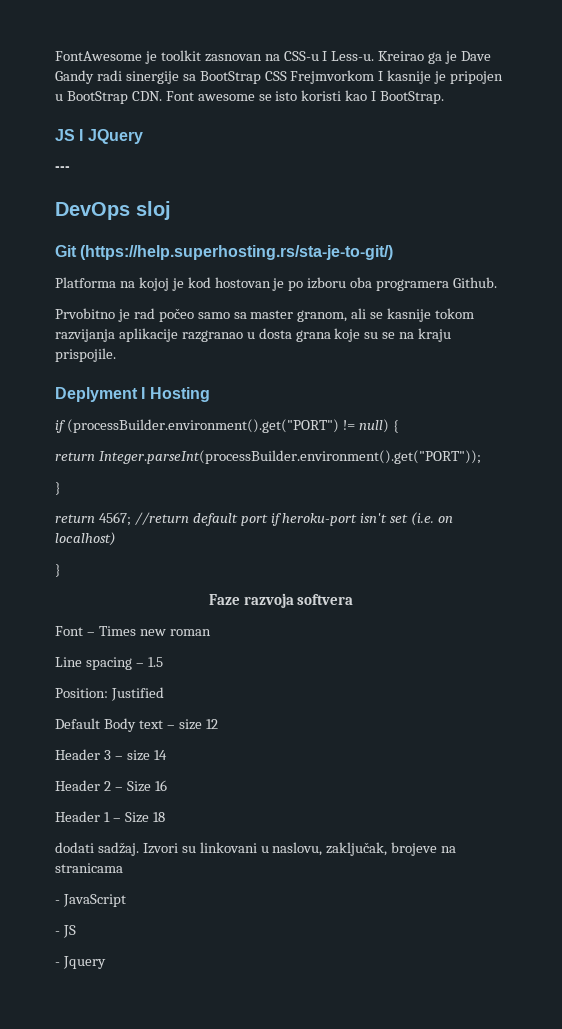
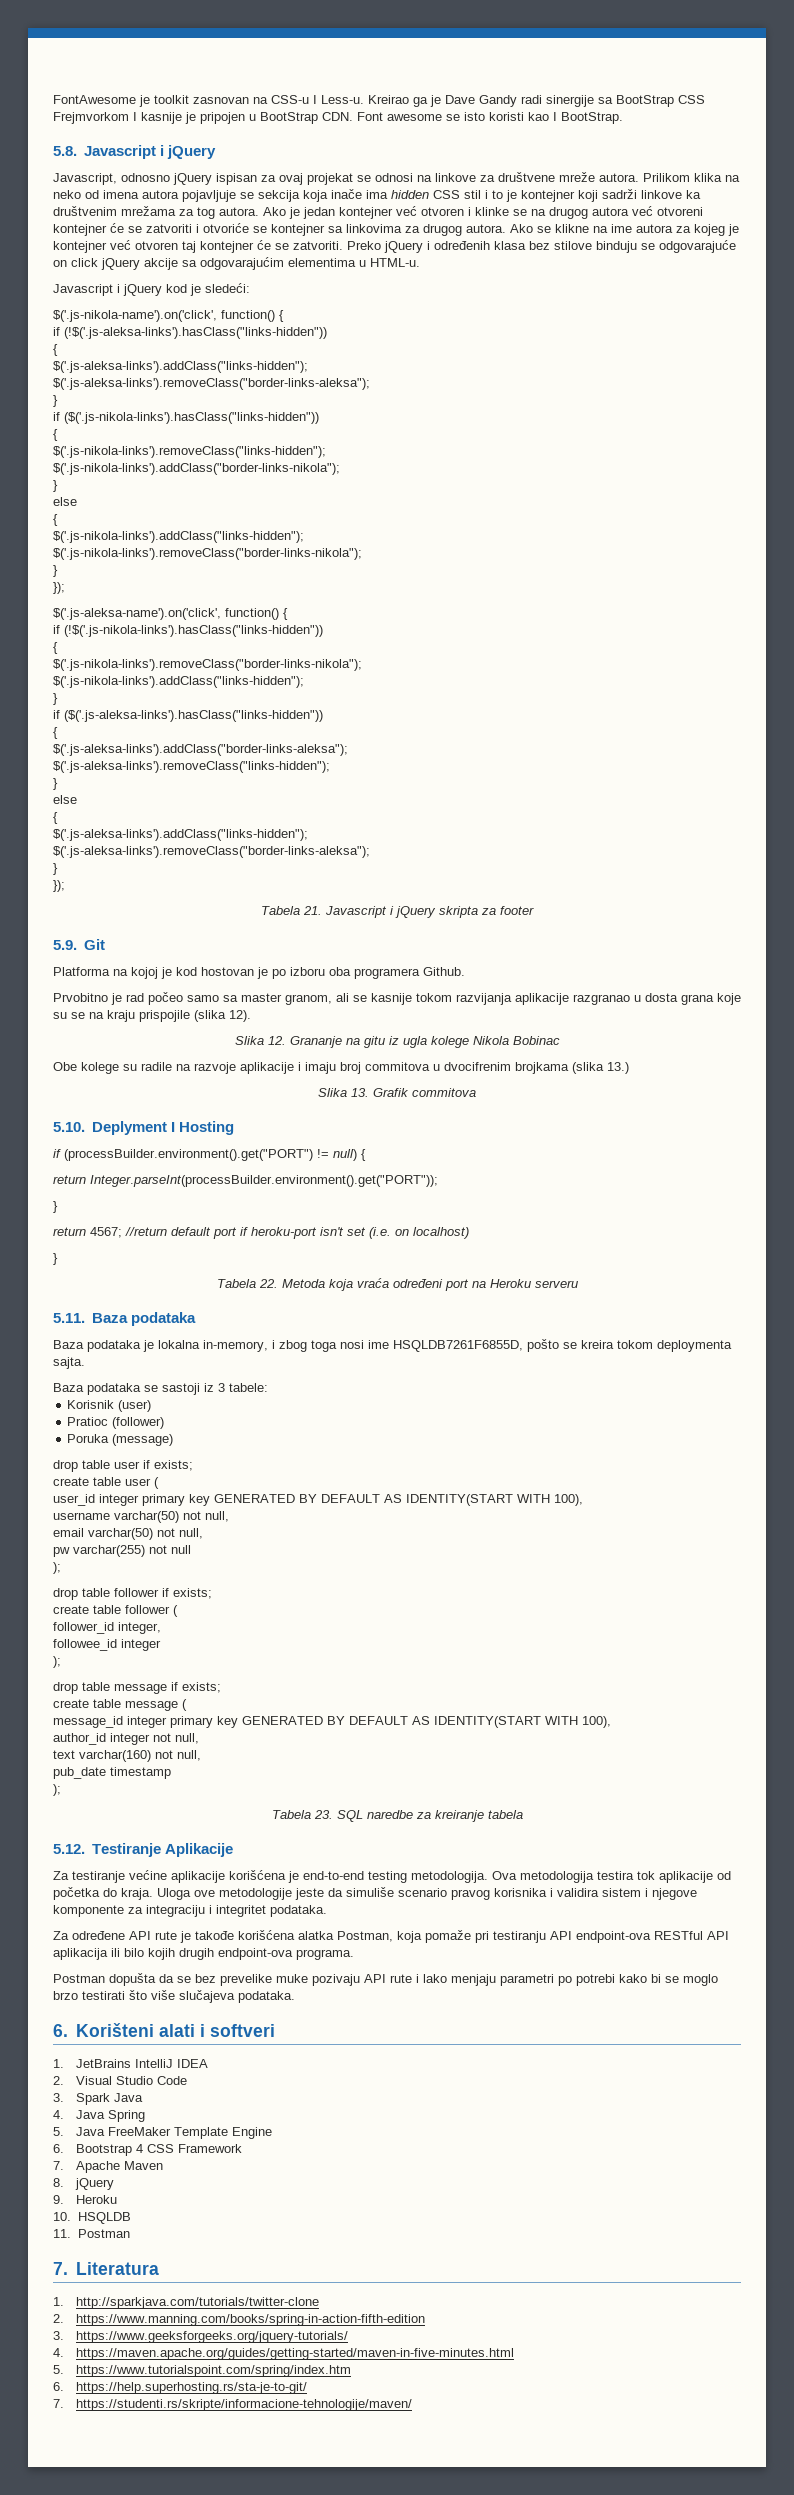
- JS I JQuery
- ---
- DevOps sloj
- Git (https://help.superhosting.rs/sta-je-to-git/)
+ 5.8. Javascript i jQuery
+ Javascript, odnosno jQuery ispisan za ovaj projekat se odnosi na linkove za društvene mreže autora. Prilikom klika na neko od imena autora pojavljuje se sekcija koja inače ima hidden CSS stil i to je kontejner koji sadrži linkove ka društvenim mrežama za tog autora. Ako je jedan kontejner već otvoren i klinke se na drugog autora već otvoreni kontejner će se zatvoriti i otvoriće se kontejner sa linkovima za drugog autora. Ako se klikne na ime autora za kojeg je kontejner već otvoren taj kontejner će se zatvoriti. Preko jQuery i određenih klasa bez stilove binduju se odgovarajuće on click jQuery akcije sa odgovarajućim elementima u HTML-u.
+ Javascript i jQuery kod je sledeći:
+ $('.js-nikola-name').on('click', function() {
+ if (!$('.js-aleksa-links').hasClass("links-hidden"))
+ {
+ $('.js-aleksa-links').addClass("links-hidden");
+ $('.js-aleksa-links').removeClass("border-links-aleksa");
+ }
+ if ($('.js-nikola-links').hasClass("links-hidden"))
+ {
+ $('.js-nikola-links').removeClass("links-hidden");
+ $('.js-nikola-links').addClass("border-links-nikola");
+ }
+ else
+ {
+ $('.js-nikola-links').addClass("links-hidden");
+ $('.js-nikola-links').removeClass("border-links-nikola");
+ }
+ });
+ $('.js-aleksa-name').on('click', function() {
+ if (!$('.js-nikola-links').hasClass("links-hidden"))
+ {
+ $('.js-nikola-links').removeClass("border-links-nikola");
+ $('.js-nikola-links').addClass("links-hidden");
+ }
+ if ($('.js-aleksa-links').hasClass("links-hidden"))
+ {
+ $('.js-aleksa-links').addClass("border-links-aleksa");
+ $('.js-aleksa-links').removeClass("links-hidden");
+ }
+ else
+ {
+ $('.js-aleksa-links').addClass("links-hidden");
+ $('.js-aleksa-links').removeClass("border-links-aleksa");
+ }
+ });
+ Tabela 21. Javascript i jQuery skripta za footer
+ 5.9. Git
- Prvobitno je rad počeo samo sa master granom, ali se kasnije tokom razvijanja aplikacije razgranao u dosta grana koje su se na kraju prispojile.
- Deplyment I Hosting
+ Prvobitno je rad počeo samo sa master granom, ali se kasnije tokom razvijanja aplikacije razgranao u dosta grana koje su se na kraju prispojile (slika 12).
+ Slika 12. Grananje na gitu iz ugla kolege Nikola Bobinac
+ Obe kolege su radile na razvoje aplikacije i imaju broj commitova u dvocifrenim brojkama (slika 13.)
+ Slika 13. Grafik commitova
+ 5.10. Deplyment I Hosting
- Faze razvoja softvera
- Font – Times new roman
- Line spacing – 1.5
- Position: Justified
- Default Body text – size 12
- Header 3 – size 14
- Header 2 – Size 16
- Header 1 – Size 18
- dodati sadžaj. Izvori su linkovani u naslovu, zaključak, brojeve na stranicama
- - JavaScript
- - JS
- - Jquery
+ Tabela 22. Metoda koja vraća određeni port na Heroku serveru
+ 5.11. Baza podataka
+ Baza podataka je lokalna in-memory, i zbog toga nosi ime HSQLDB7261F6855D, pošto se kreira tokom deploymenta sajta.
+ Baza podataka se sastoji iz 3 tabele:
+ Korisnik (user)
+ Pratioc (follower)
+ Poruka (message)
+ drop table user if exists;
+ create table user (
+ user_id integer primary key GENERATED BY DEFAULT AS IDENTITY(START WITH 100),
+ username varchar(50) not null,
+ email varchar(50) not null,
+ pw varchar(255) not null
+ );
+ drop table follower if exists;
+ create table follower (
+ follower_id integer,
+ followee_id integer
+ );
+ drop table message if exists;
+ create table message (
+ message_id integer primary key GENERATED BY DEFAULT AS IDENTITY(START WITH 100),
+ author_id integer not null,
+ text varchar(160) not null,
+ pub_date timestamp
+ );
+ Tabela 23. SQL naredbe za kreiranje tabela
+ 5.12. Testiranje Aplikacije
+ Za testiranje većine aplikacije korišćena je end-to-end testing metodologija. Ova metodologija testira tok aplikacije od početka do kraja. Uloga ove metodologije jeste da simuliše scenario pravog korisnika i validira sistem i njegove komponente za integraciju i integritet podataka.
+ Za određene API rute je takođe korišćena alatka Postman, koja pomaže pri testiranju API endpoint-ova RESTful API aplikacija ili bilo kojih drugih endpoint-ova programa.
+ Postman dopušta da se bez prevelike muke pozivaju API rute i lako menjaju parametri po potrebi kako bi se moglo brzo testirati što više slučajeva podataka.
+ 6. Korišteni alati i softveri
+ 1. JetBrains IntelliJ IDEA
+ 2. Visual Studio Code
+ 3. Spark Java
+ 4. Java Spring
+ 5. Java FreeMaker Template Engine
+ 6. Bootstrap 4 CSS Framework
+ 7. Apache Maven
+ 8. jQuery
+ 9. Heroku
+ 10. HSQLDB
+ 11. Postman
+ 7. Literatura
+ 1. http://sparkjava.com/tutorials/twitter-clone
+ 2. https://www.manning.com/books/spring-in-action-fifth-edition
+ 3. https://www.geeksforgeeks.org/jquery-tutorials/
+ 4. https://maven.apache.org/guides/getting-started/maven-in-five-minutes.html
+ 5. https://www.tutorialspoint.com/spring/index.htm
+ 6. https://help.superhosting.rs/sta-je-to-git/
+ 7. https://studenti.rs/skripte/informacione-tehnologije/maven/

